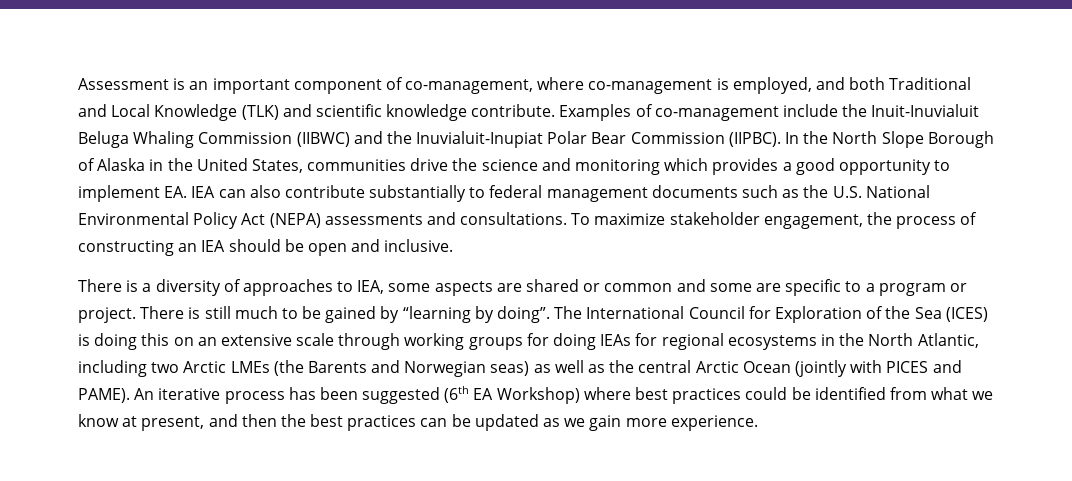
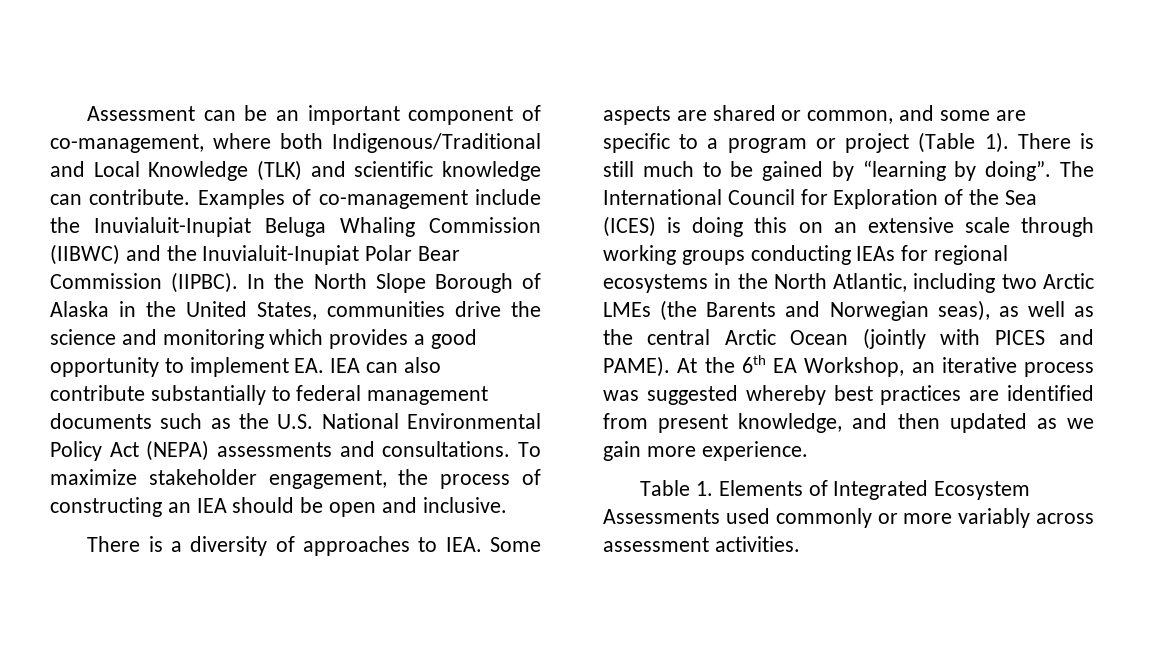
- Assessment is an important component of co-management, where co-management is employed, and both Traditional and Local Knowledge (TLK) and scientific knowledge contribute.
+ Assessment can be an important component of co-management, where both Indigenous/Traditional and Local Knowledge (TLK) and scientific knowledge can contribute.
- Examples of co-management include the Inuit-Inuvialuit Beluga Whaling Commission (IIBWC) and the Inuvialuit-Inupiat Polar Bear Commission (IIPBC).
+ Examples of co-management include the Inuvialuit-Inupiat Beluga Whaling Commission (IIBWC) and the Inuvialuit-Inupiat Polar Bear Commission (IIPBC).
- There is a diversity of approaches to IEA, some aspects are shared or common and some are specific to a program or project.
+ There is a diversity of approaches to IEA. Some aspects are shared or common, and some are specific to a program or project (Table 1).
- The International Council for Exploration of the Sea (ICES) is doing this on an extensive scale through working groups for doing IEAs for regional ecosystems in the North Atlantic, including two Arctic LMEs (the Barents and Norwegian seas) as well as the central Arctic Ocean (jointly with PICES and PAME).
+ The International Council for Exploration of the Sea (ICES) is doing this on an extensive scale through working groups conducting IEAs for regional ecosystems in the North Atlantic, including two Arctic LMEs (the Barents and Norwegian seas), as well as the central Arctic Ocean (jointly with PICES and PAME).
- An iterative process has been suggested (6th EA Workshop) where best practices could be identified from what we know at present, and then the best practices can be updated as we gain more experience.
+ At the 6th EA Workshop, an iterative process was suggested whereby best practices are identified from present knowledge, and then updated as we gain more experience.
+ Table 1. Elements of Integrated Ecosystem Assessments used commonly or more variably across assessment activities.

